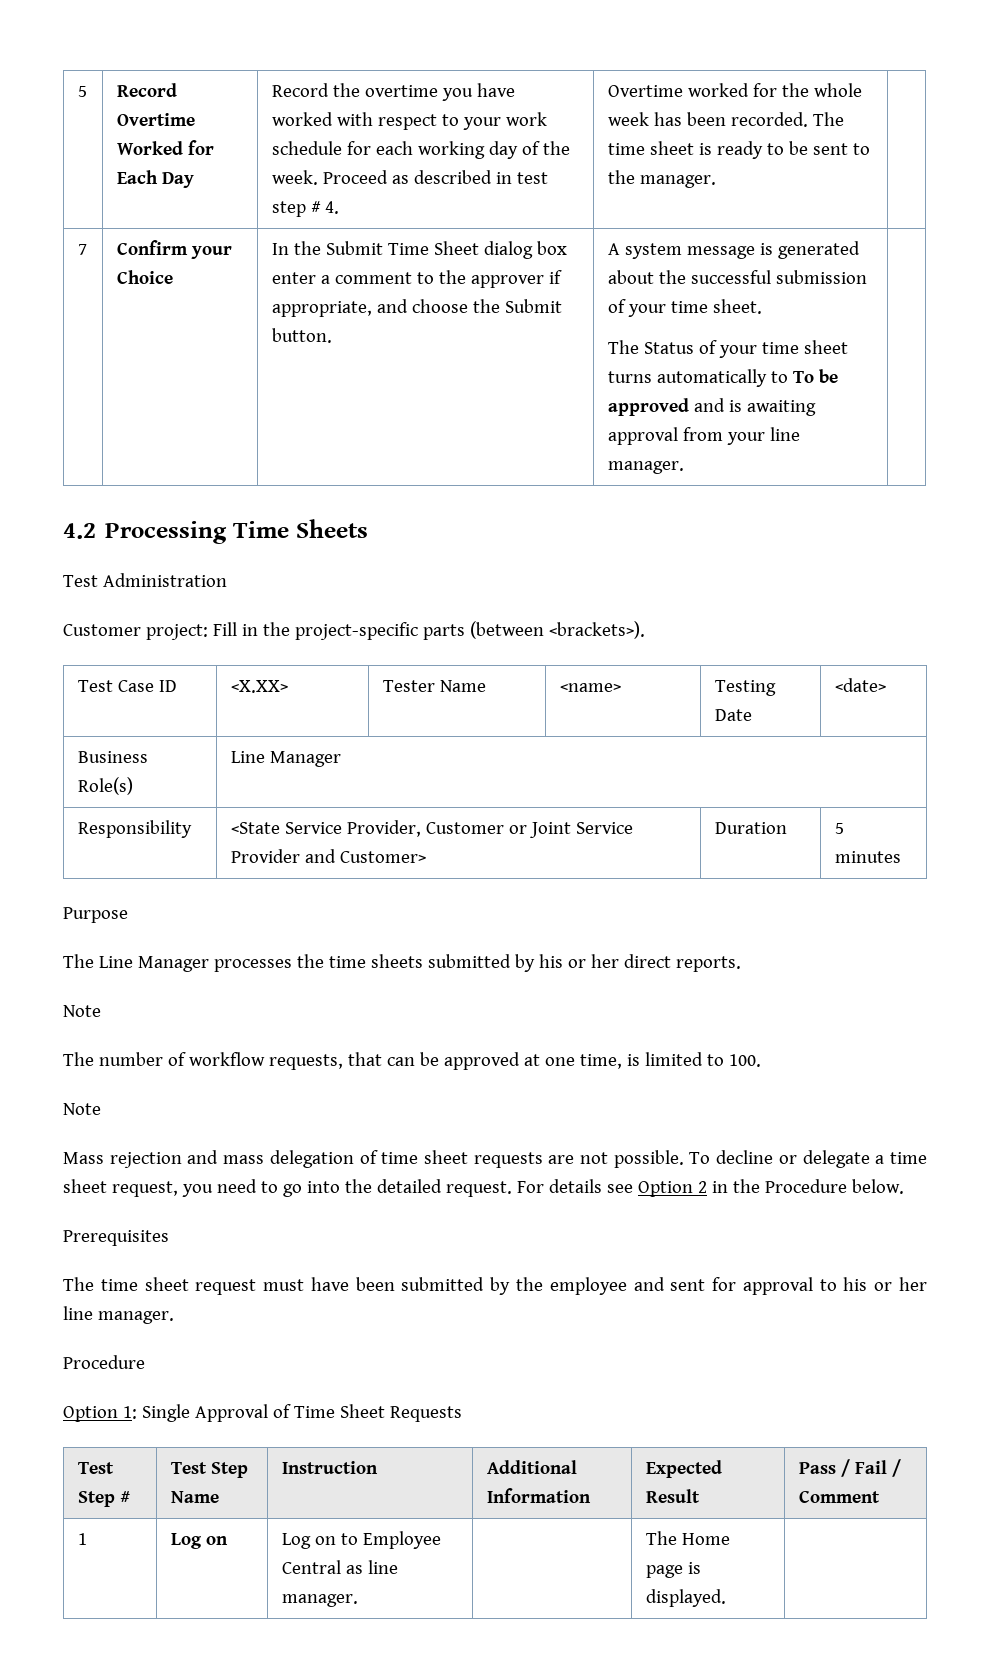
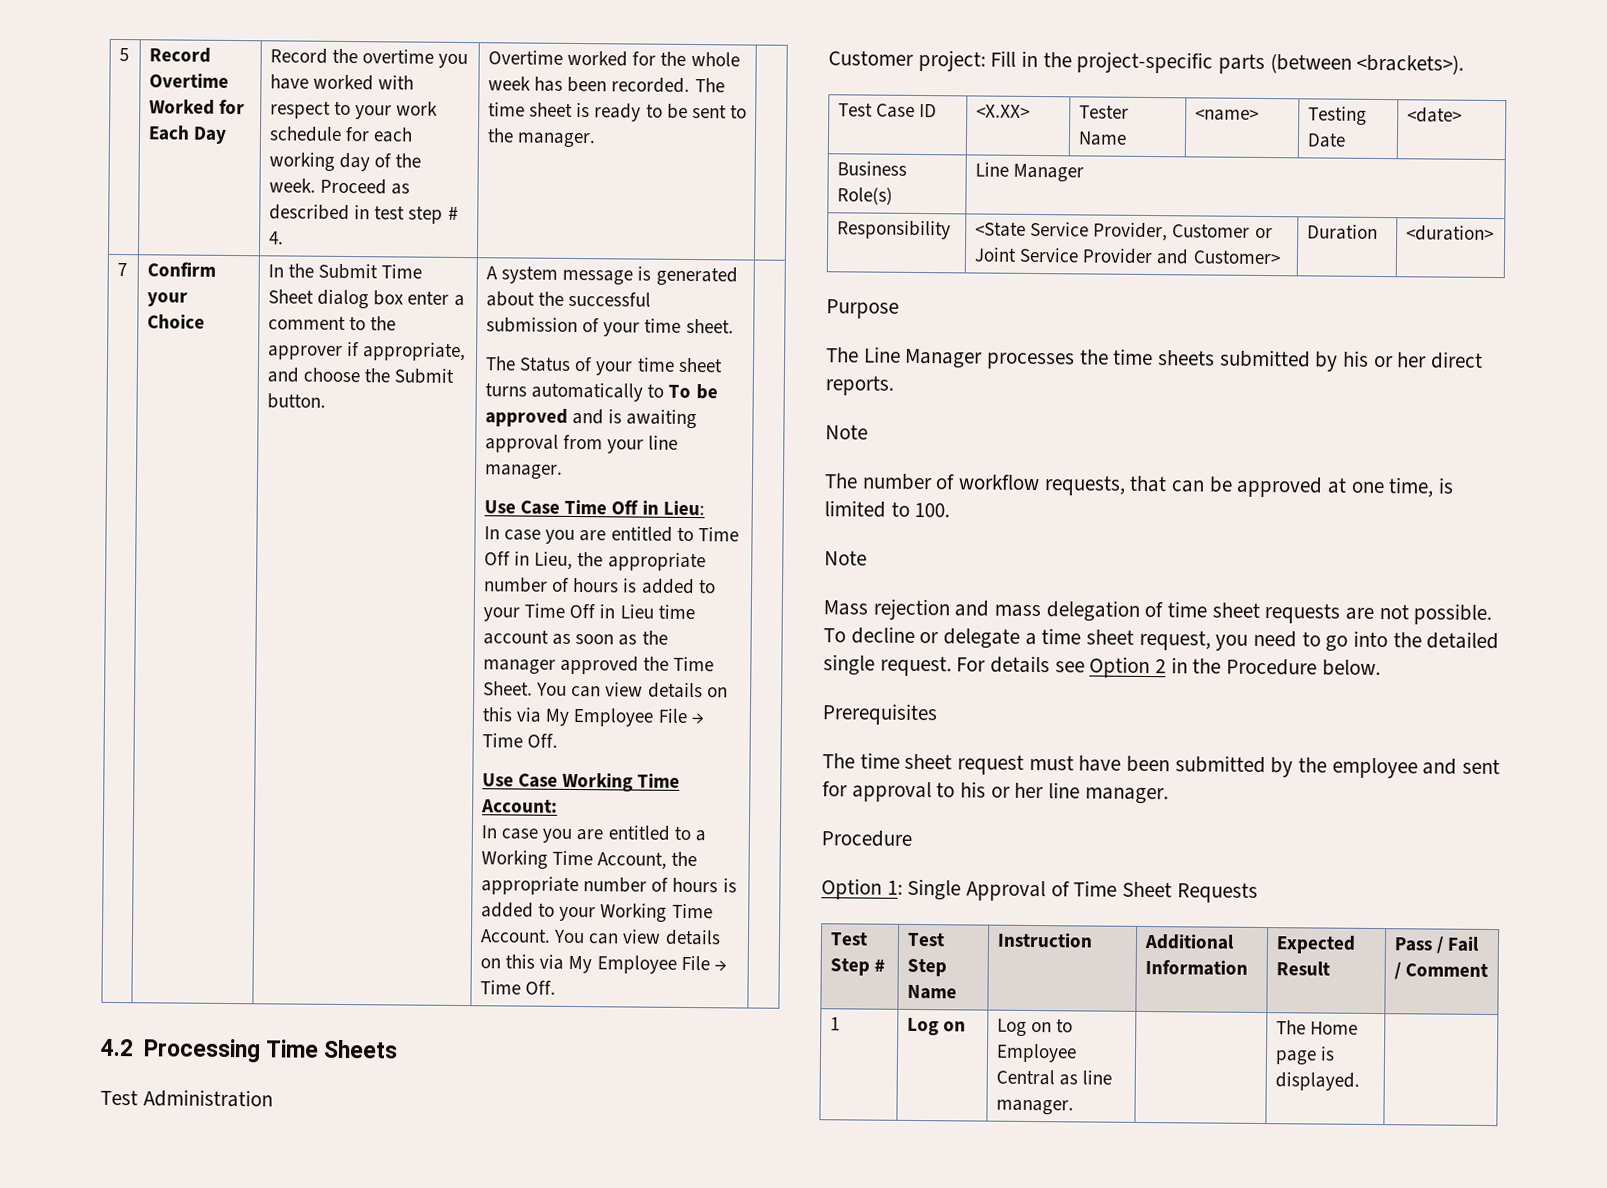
+ Use Case Time Off in Lieu:
+ In case you are entitled to Time Off in Lieu, the appropriate number of hours is added to your Time Off in Lieu time account as soon as the manager approved the Time Sheet. You can view details on this via My Employee File → Time Off.
+ Use Case Working Time Account:
+ In case you are entitled to a Working Time Account, the appropriate number of hours is added to your Working Time Account. You can view details on this via My Employee File → Time Off.
- Responsibility | <State Service Provider, Customer or Joint Service Provider and Customer> | Duration | 5 minutes
+ Responsibility | <State Service Provider, Customer or Joint Service Provider and Customer> | Duration | <duration>
- To decline or delegate a time sheet request, you need to go into the detailed request.
+ To decline or delegate a time sheet request, you need to go into the detailed single request.

